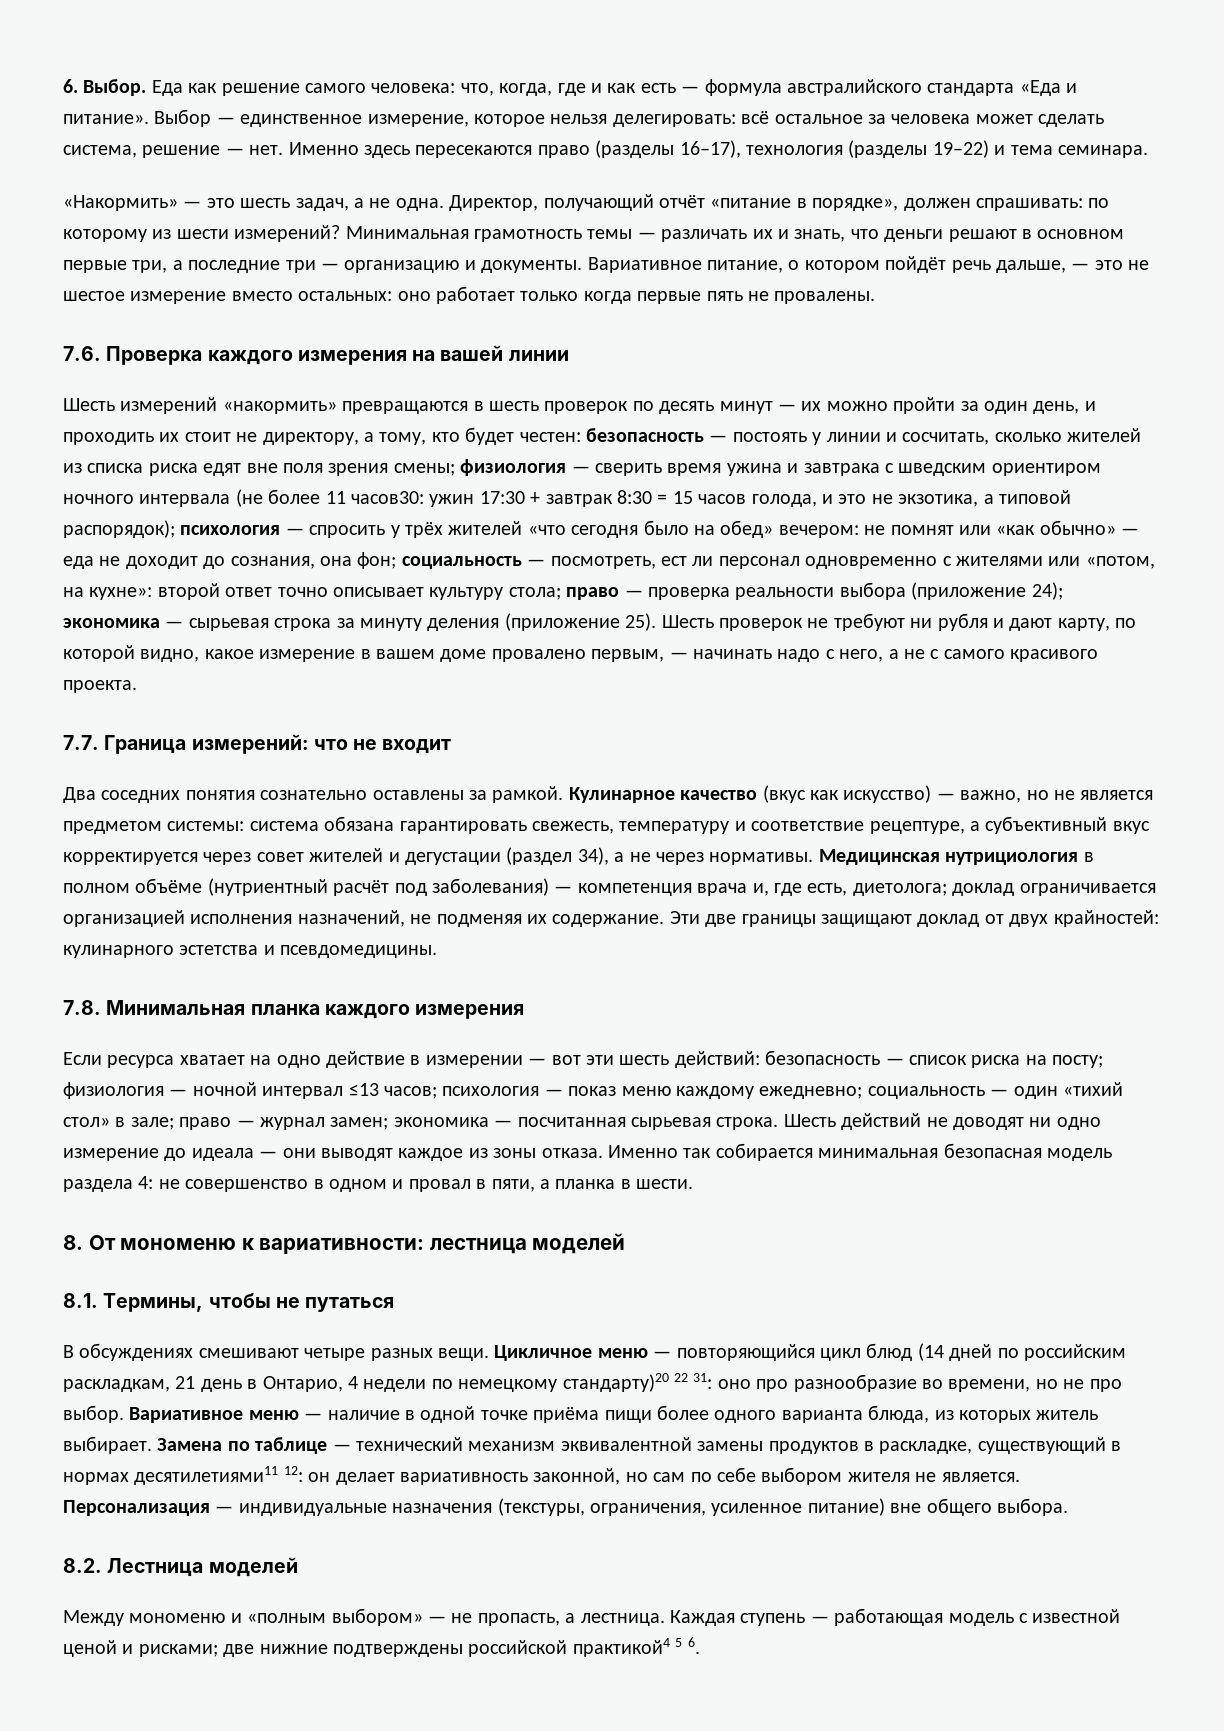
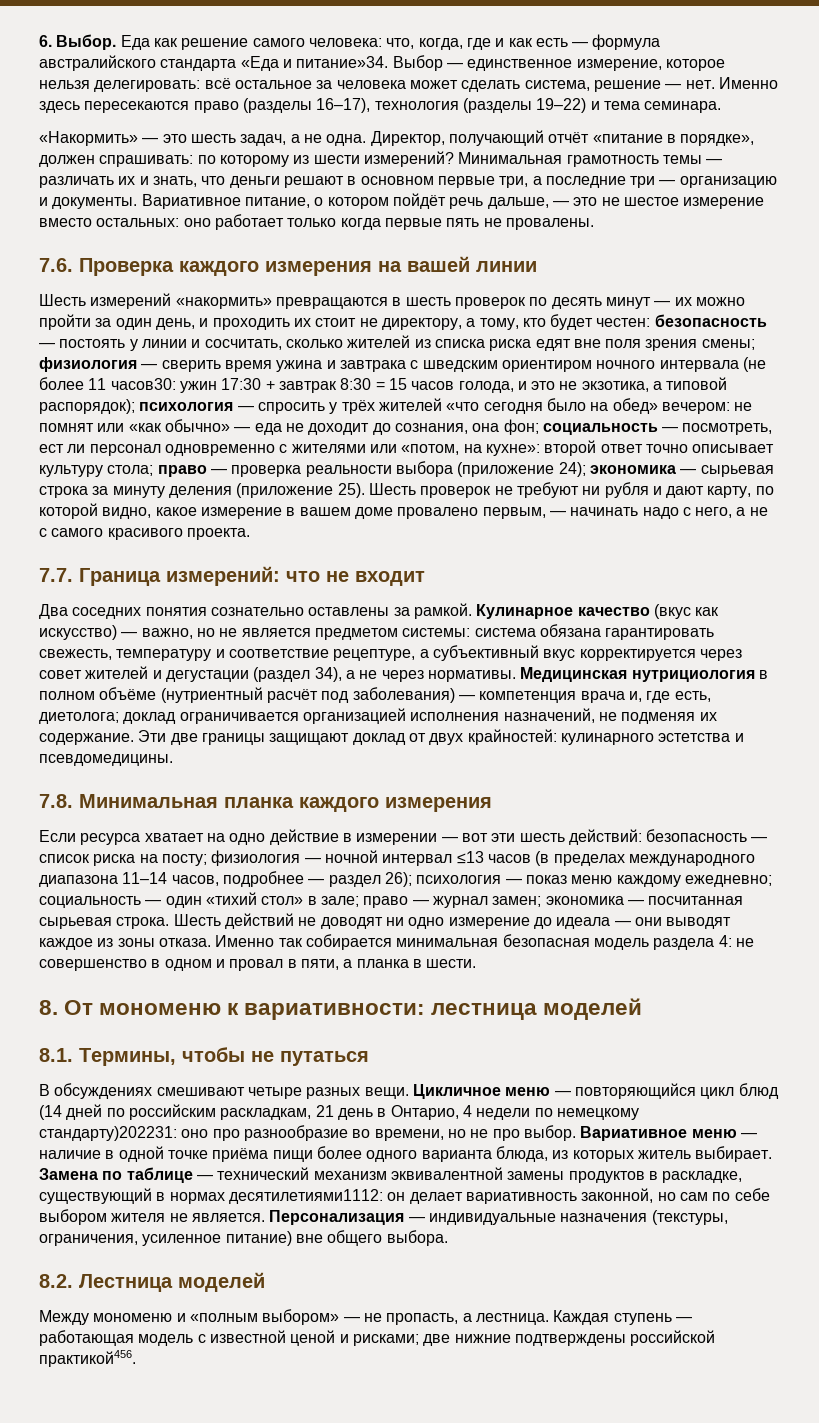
- Еда как решение самого человека: что, когда, где и как есть — формула австралийского стандарта «Еда и питание».
+ Еда как решение самого человека: что, когда, где и как есть — формула австралийского стандарта «Еда и питание»34.
- Если ресурса хватает на одно действие в измерении — вот эти шесть действий: безопасность — список риска на посту; физиология — ночной интервал ≤13 часов; психология — показ меню каждому ежедневно; социальность — один «тихий стол» в зале; право — журнал замен; экономика — посчитанная сырьевая строка.
+ Если ресурса хватает на одно действие в измерении — вот эти шесть действий: безопасность — список риска на посту; физиология — ночной интервал ≤13 часов (в пределах международного диапазона 11–14 часов, подробнее — раздел 26); психология — показ меню каждому ежедневно; социальность — один «тихий стол» в зале; право — журнал замен; экономика — посчитанная сырьевая строка.
- Цикличное меню — повторяющийся цикл блюд (14 дней по российским раскладкам, 21 день в Онтарио, 4 недели по немецкому стандарту)20 22 31: оно про разнообразие во времени, но не про выбор.
+ Цикличное меню — повторяющийся цикл блюд (14 дней по российским раскладкам, 21 день в Онтарио, 4 недели по немецкому стандарту)202231: оно про разнообразие во времени, но не про выбор.
- Замена по таблице — технический механизм эквивалентной замены продуктов в раскладке, существующий в нормах десятилетиями11 12: он делает вариативность законной, но сам по себе выбором жителя не является.
+ Замена по таблице — технический механизм эквивалентной замены продуктов в раскладке, существующий в нормах десятилетиями1112: он делает вариативность законной, но сам по себе выбором жителя не является.
- Каждая ступень — работающая модель с известной ценой и рисками; две нижние подтверждены российской практикой4 5 6.
+ Каждая ступень — работающая модель с известной ценой и рисками; две нижние подтверждены российской практикой456.

